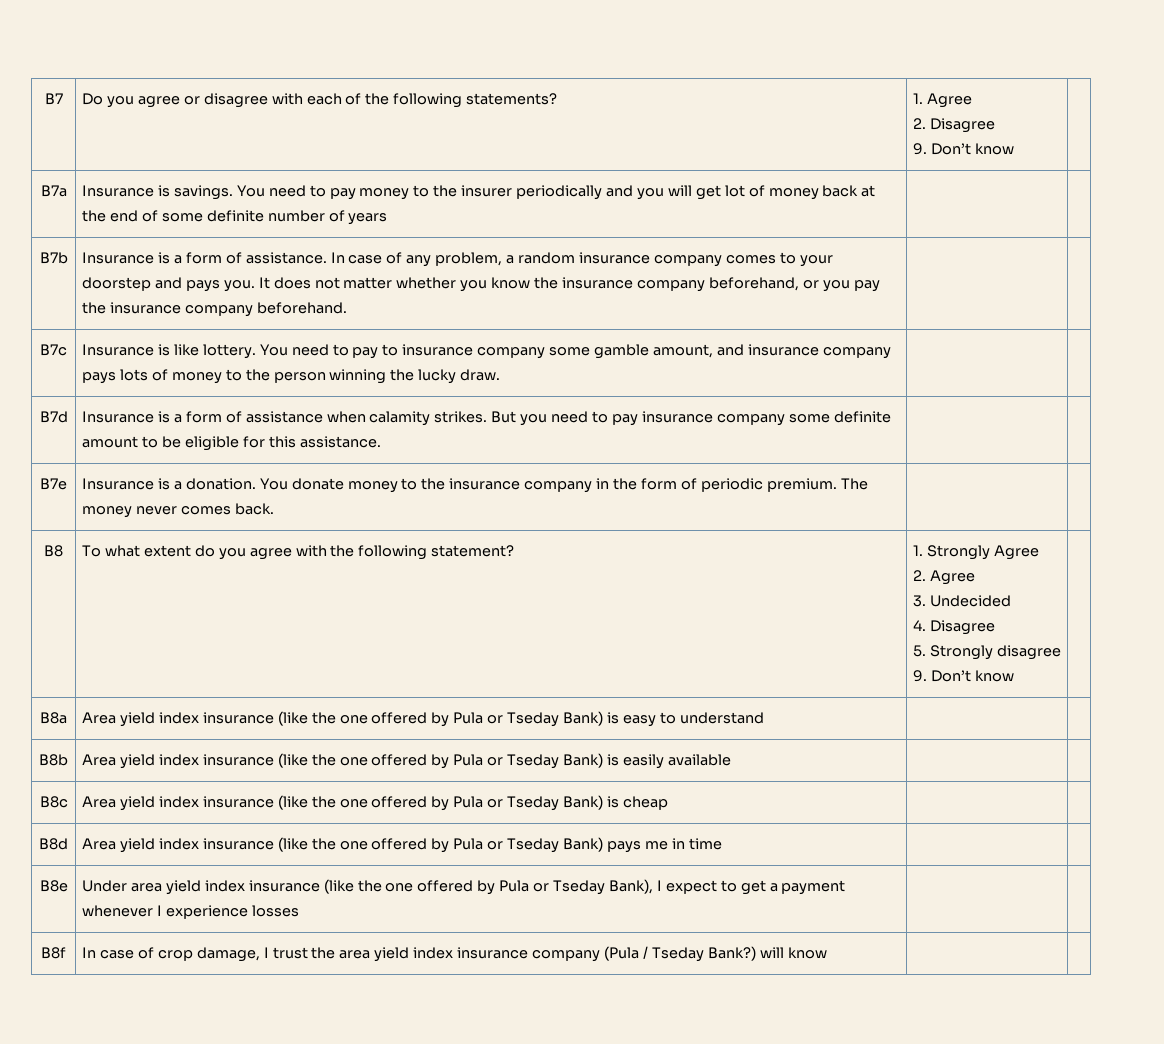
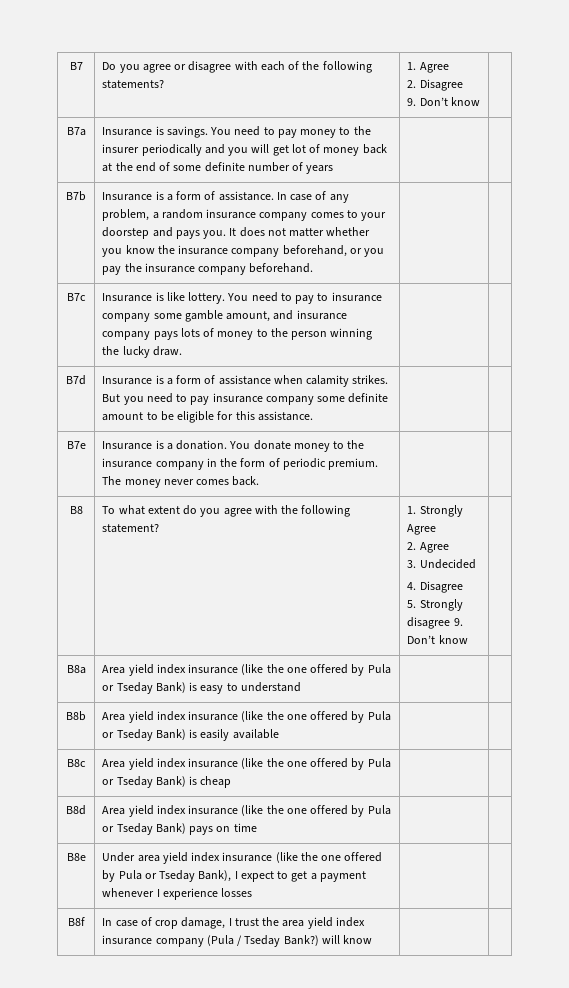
- B8d | Area yield index insurance (like the one offered by Pula or Tseday Bank) pays me in time | |
+ B8d | Area yield index insurance (like the one offered by Pula or Tseday Bank) pays on time | |

